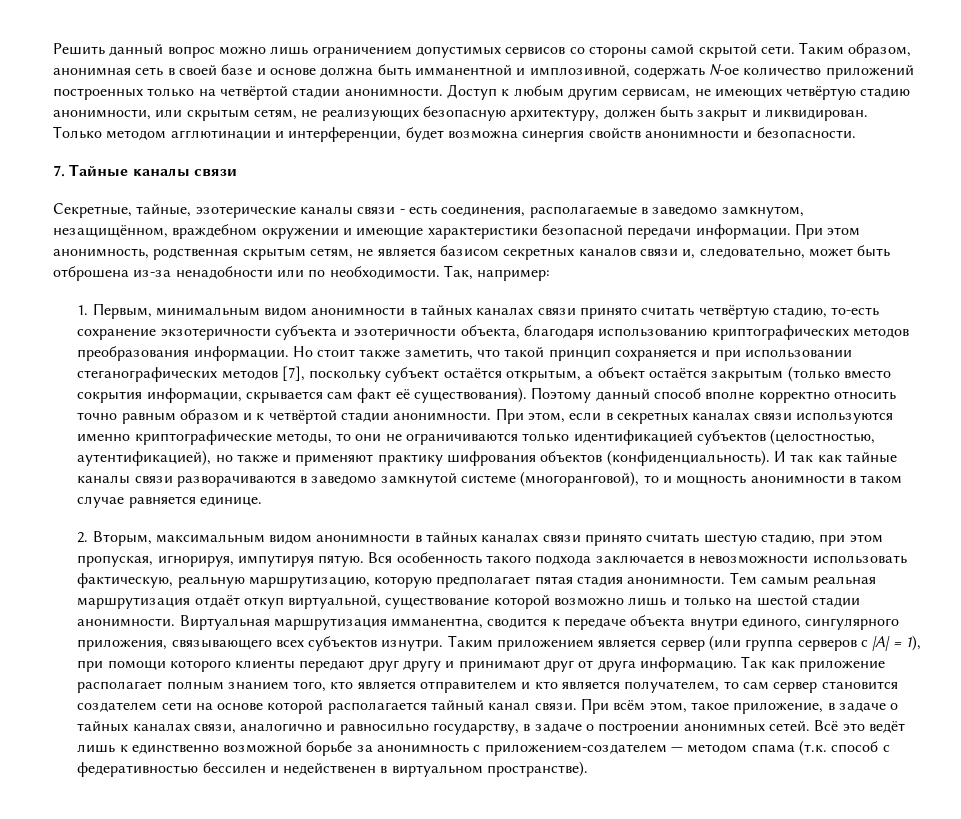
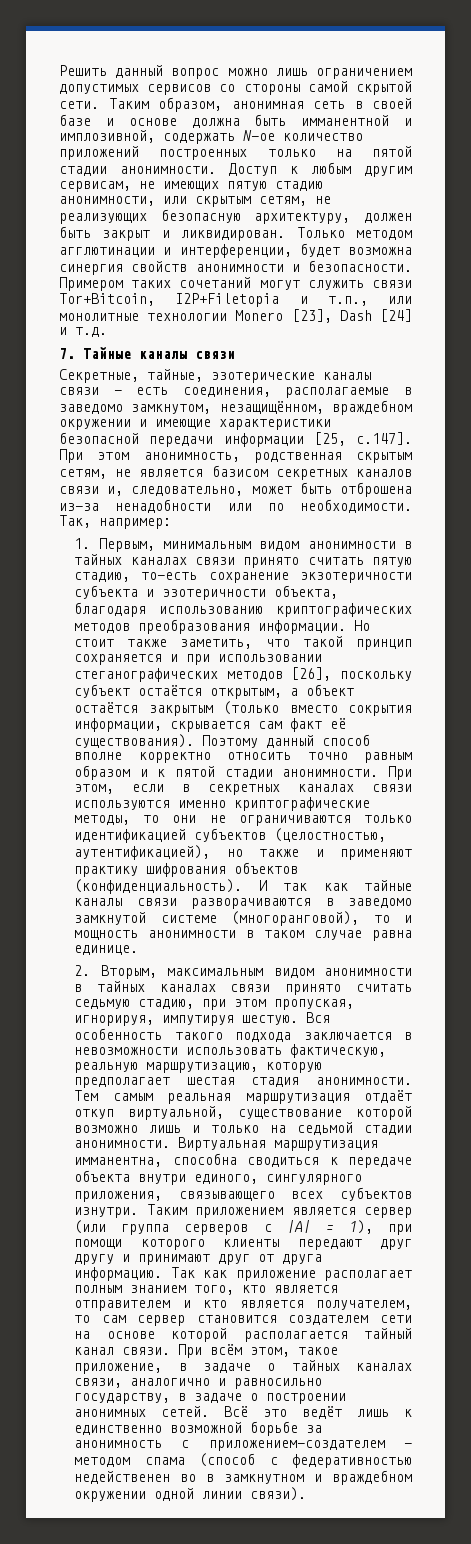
- Таким образом, анонимная сеть в своей базе и основе должна быть имманентной и имплозивной, содержать N-ое количество приложений построенных только на четвёртой стадии анонимности.
+ Таким образом, анонимная сеть в своей базе и основе должна быть имманентной и имплозивной, содержать N-ое количество приложений построенных только на пятой стадии анонимности.
- Доступ к любым другим сервисам, не имеющих четвёртую стадию анонимности, или скрытым сетям, не реализующих безопасную архитектуру, должен быть закрыт и ликвидирован.
+ Доступ к любым другим сервисам, не имеющих пятую стадию анонимности, или скрытым сетям, не реализующих безопасную архитектуру, должен быть закрыт и ликвидирован.
+ Примером таких сочетаний могут служить связи Tor+Bitcoin, I2P+Filetopia и т.п., или монолитные технологии Monero [23], Dash [24] и т.д.
- Секретные, тайные, эзотерические каналы связи - есть соединения, располагаемые в заведомо замкнутом, незащищённом, враждебном окружении и имеющие характеристики безопасной передачи информации. При этом анонимность, родственная скрытым сетям, не является базисом секретных каналов связи и, следовательно, может быть отброшена из-за ненадобности или по необходимости.
+ Секретные, тайные, эзотерические каналы связи - есть соединения, располагаемые в заведомо замкнутом, незащищённом, враждебном окружении и имеющие характеристики безопасной передачи информации [25, с.147]. При этом анонимность, родственная скрытым сетям, не является базисом секретных каналов связи и, следовательно, может быть отброшена из-за ненадобности или по необходимости.
- 1. Первым, минимальным видом анонимности в тайных каналах связи принято считать четвёртую стадию, то-есть сохранение экзотеричности субъекта и эзотеричности объекта, благодаря использованию криптографических методов преобразования информации.
+ 1. Первым, минимальным видом анонимности в тайных каналах связи принято считать пятую стадию, то-есть сохранение экзотеричности субъекта и эзотеричности объекта, благодаря использованию криптографических методов преобразования информации.
- Но стоит также заметить, что такой принцип сохраняется и при использовании стеганографических методов [7], поскольку субъект остаётся открытым, а объект остаётся закрытым (только вместо сокрытия информации, скрывается сам факт её существования).
+ Но стоит также заметить, что такой принцип сохраняется и при использовании стеганографических методов [26], поскольку субъект остаётся открытым, а объект остаётся закрытым (только вместо сокрытия информации, скрывается сам факт её существования).
- Поэтому данный способ вполне корректно относить точно равным образом и к четвёртой стадии анонимности.
+ Поэтому данный способ вполне корректно относить точно равным образом и к пятой стадии анонимности.
- И так как тайные каналы связи разворачиваются в заведомо замкнутой системе (многоранговой), то и мощность анонимности в таком случае равняется единице.
+ И так как тайные каналы связи разворачиваются в заведомо замкнутой системе (многоранговой), то и мощность анонимности в таком случае равна единице.
- 2. Вторым, максимальным видом анонимности в тайных каналах связи принято считать шестую стадию, при этом пропуская, игнорируя, импутируя пятую.
+ 2. Вторым, максимальным видом анонимности в тайных каналах связи принято считать седьмую стадию, при этом пропуская, игнорируя, импутируя шестую.
- Вся особенность такого подхода заключается в невозможности использовать фактическую, реальную маршрутизацию, которую предполагает пятая стадия анонимности.
+ Вся особенность такого подхода заключается в невозможности использовать фактическую, реальную маршрутизацию, которую предполагает шестая стадия анонимности.
- Тем самым реальная маршрутизация отдаёт откуп виртуальной, существование которой возможно лишь и только на шестой стадии анонимности.
+ Тем самым реальная маршрутизация отдаёт откуп виртуальной, существование которой возможно лишь и только на седьмой стадии анонимности.
- Виртуальная маршрутизация имманентна, сводится к передаче объекта внутри единого, сингулярного приложения, связывающего всех субъектов изнутри.
+ Виртуальная маршрутизация имманентна, способна сводиться к передаче объекта внутри единого, сингулярного приложения, связывающего всех субъектов изнутри.
- Всё это ведёт лишь к единственно возможной борьбе за анонимность с приложением-создателем — методом спама (т.к. способ с федеративностью бессилен и недейственен в виртуальном пространстве).
+ Всё это ведёт лишь к единственно возможной борьбе за анонимность с приложением-создателем — методом спама (способ с федеративностью недейственен во в замкнутном и враждебном окружении одной линии связи).

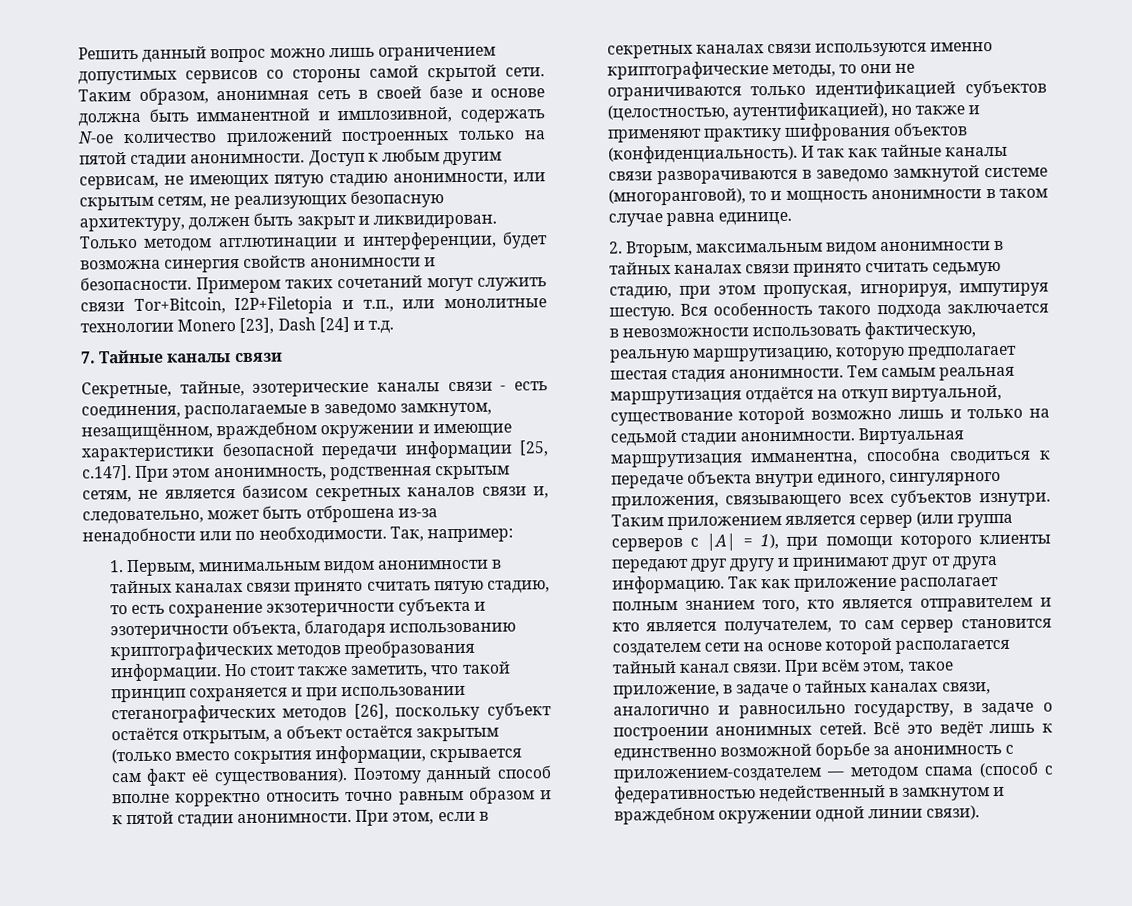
- 1. Первым, минимальным видом анонимности в тайных каналах связи принято считать пятую стадию, то-есть сохранение экзотеричности субъекта и эзотеричности объекта, благодаря использованию криптографических методов преобразования информации.
+ 1. Первым, минимальным видом анонимности в тайных каналах связи принято считать пятую стадию, то есть сохранение экзотеричности субъекта и эзотеричности объекта, благодаря использованию криптографических методов преобразования информации.
- Тем самым реальная маршрутизация отдаёт откуп виртуальной, существование которой возможно лишь и только на седьмой стадии анонимности.
+ Тем самым реальная маршрутизация отдаётся на откуп виртуальной, существование которой возможно лишь и только на седьмой стадии анонимности.
- Всё это ведёт лишь к единственно возможной борьбе за анонимность с приложением-создателем — методом спама (способ с федеративностью недейственен во в замкнутном и враждебном окружении одной линии связи).
+ Всё это ведёт лишь к единственно возможной борьбе за анонимность с приложением-создателем — методом спама (способ с федеративностью недейственный в замкнутом и враждебном окружении одной линии связи).

